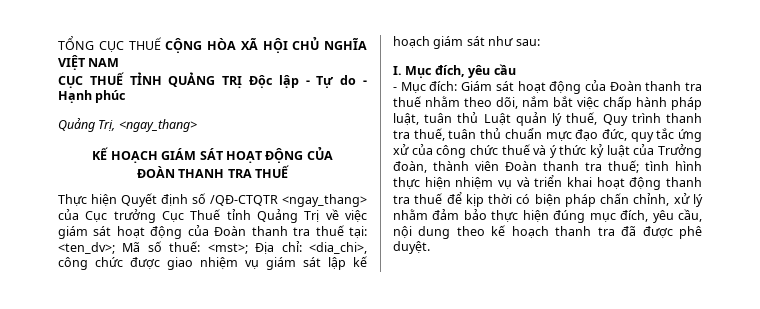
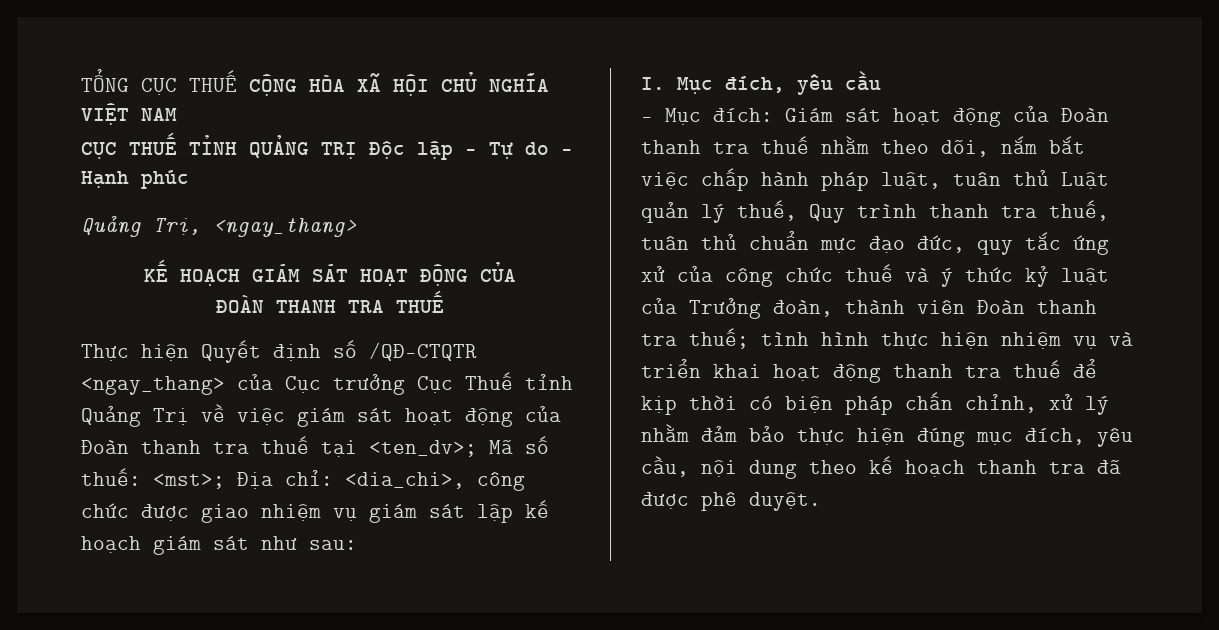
- Thực hiện Quyết định số /QĐ-CTQTR <ngay_thang> của Cục trưởng Cục Thuế tỉnh Quảng Trị về việc giám sát hoạt động của Đoàn thanh tra thuế tại: <ten_dv>; Mã số thuế: <mst>; Địa chỉ: <dia_chi>, công chức được giao nhiệm vụ giám sát lập kế hoạch giám sát như sau:
+ Thực hiện Quyết định số /QĐ-CTQTR <ngay_thang> của Cục trưởng Cục Thuế tỉnh Quảng Trị về việc giám sát hoạt động của Đoàn thanh tra thuế tại <ten_dv>; Mã số thuế: <mst>; Địa chỉ: <dia_chi>, công chức được giao nhiệm vụ giám sát lập kế hoạch giám sát như sau:

